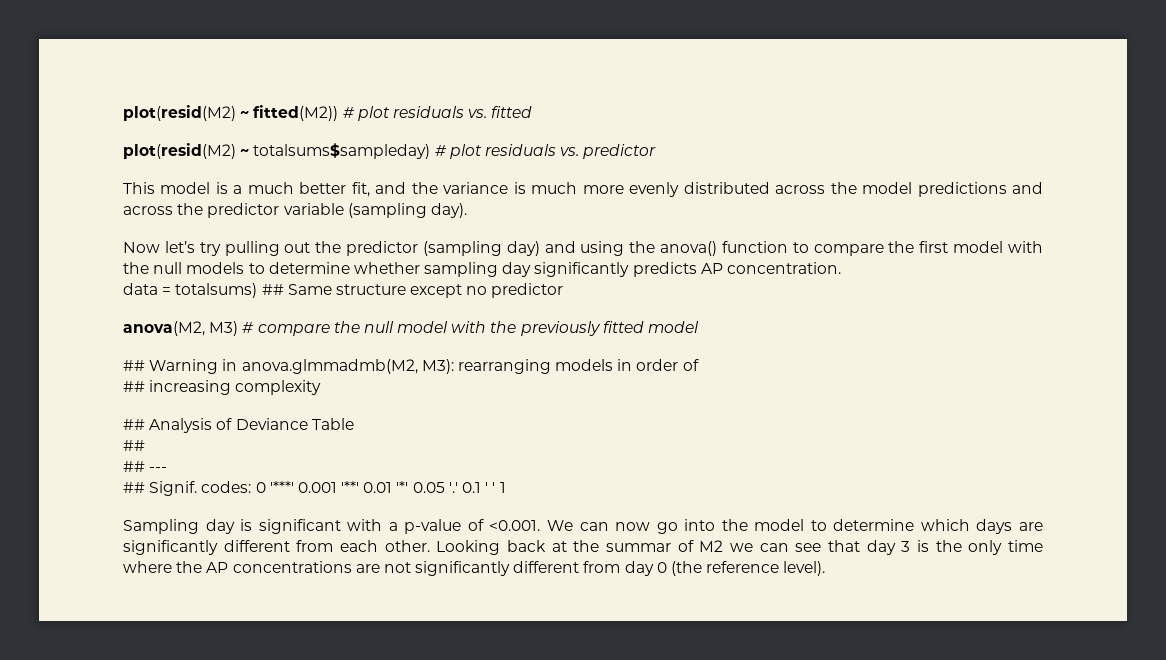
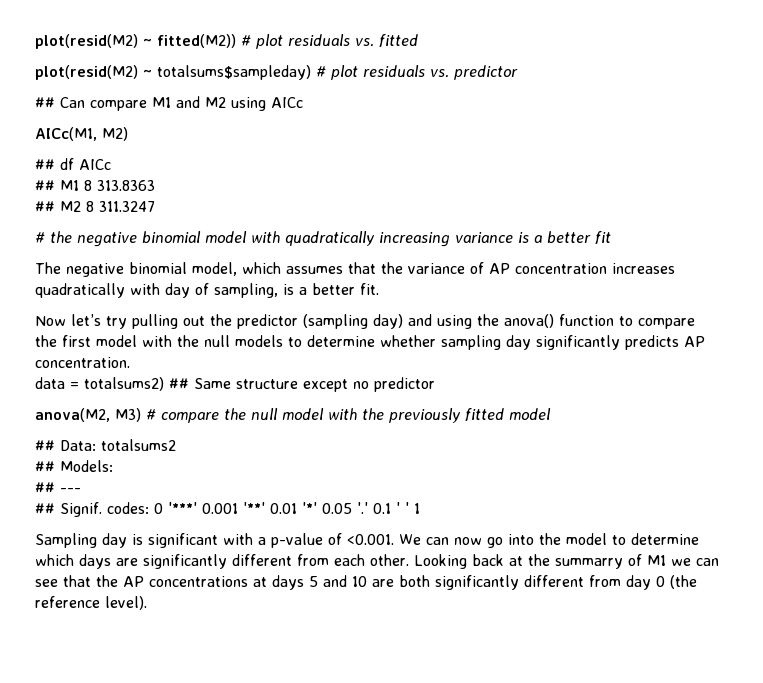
- This model is a much better fit, and the variance is much more evenly distributed across the model predictions and across the predictor variable (sampling day).
+ ## Can compare M1 and M2 using AICc
+ AICc(M1, M2)
+ ## df AICc
+ ## M1 8 313.8363
+ ## M2 8 311.3247
+ # the negative binomial model with quadratically increasing variance is a better fit
+ The negative binomial model, which assumes that the variance of AP concentration increases quadratically with day of sampling, is a better fit.
- data = totalsums) ## Same structure except no predictor
+ data = totalsums2) ## Same structure except no predictor
- ## Warning in anova.glmmadmb(M2, M3): rearranging models in order of
- ## increasing complexity
- ## Analysis of Deviance Table
- ##
+ ## Data: totalsums2
+ ## Models:
- Looking back at the summar of M2 we can see that day 3 is the only time where the AP concentrations are not significantly different from day 0 (the reference level).
+ Looking back at the summarry of M1 we can see that the AP concentrations at days 5 and 10 are both significantly different from day 0 (the reference level).

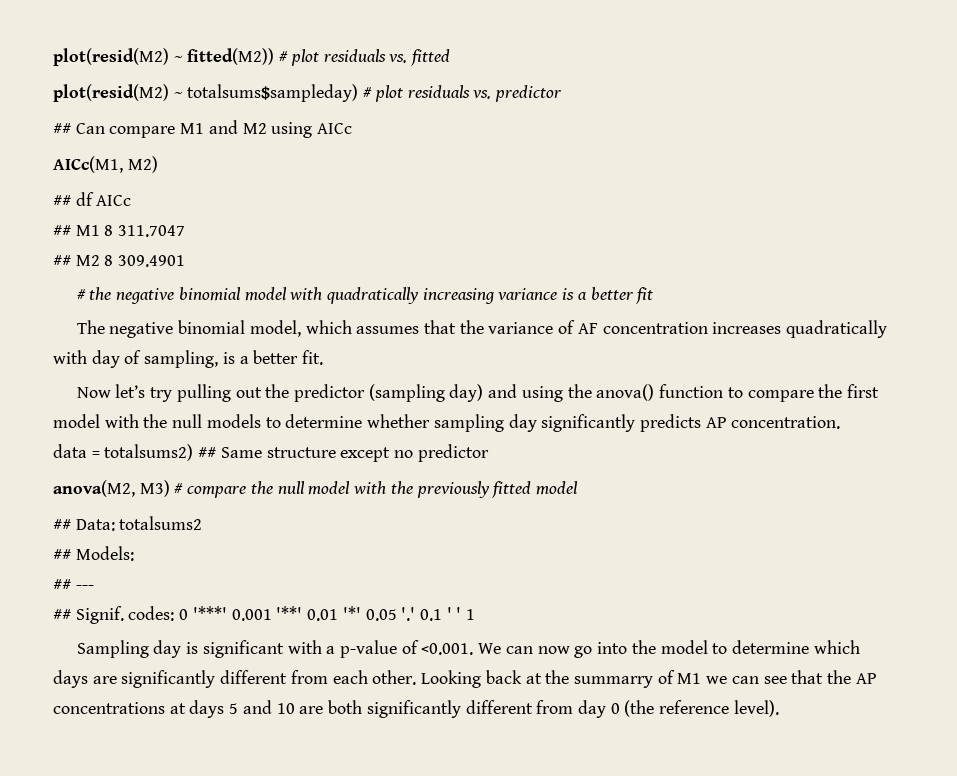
- ## M1 8 313.8363
+ ## M1 8 311.7047
- ## M2 8 311.3247
+ ## M2 8 309.4901
- The negative binomial model, which assumes that the variance of AP concentration increases quadratically with day of sampling, is a better fit.
+ The negative binomial model, which assumes that the variance of AF concentration increases quadratically with day of sampling, is a better fit.

